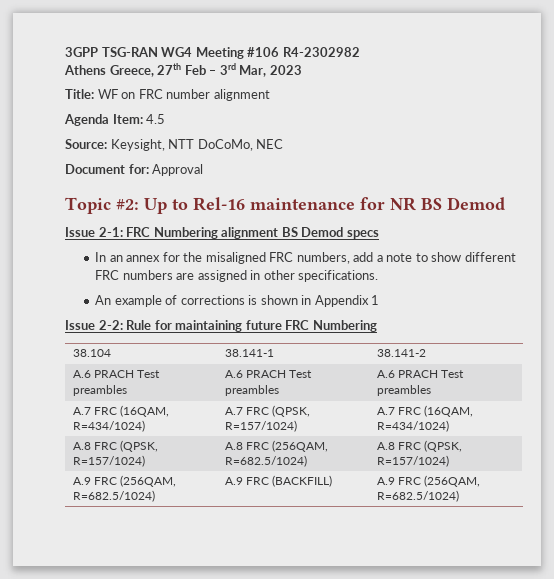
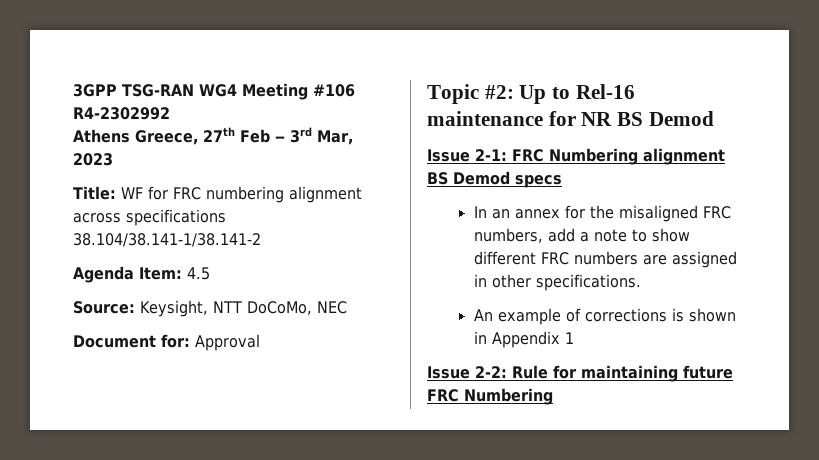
- 3GPP TSG-RAN WG4 Meeting #106 R4-2302982
+ 3GPP TSG-RAN WG4 Meeting #106 R4-2302992
- Title: WF on FRC number alignment
+ Title: WF for FRC numbering alignment across specifications 38.104/38.141-1/38.141-2
- 38.104 | 38.141-1 | 38.141-2
- A.6 PRACH Test preambles | A.6 PRACH Test preambles | A.6 PRACH Test preambles
- A.7 FRC (16QAM, R=434/1024) | A.7 FRC (QPSK, R=157/1024) | A.7 FRC (16QAM, R=434/1024)
- A.8 FRC (QPSK, R=157/1024) | A.8 FRC (256QAM, R=682.5/1024) | A.8 FRC (QPSK, R=157/1024)
- A.9 FRC (256QAM, R=682.5/1024) | A.9 FRC (BACKFILL) | A.9 FRC (256QAM, R=682.5/1024)

